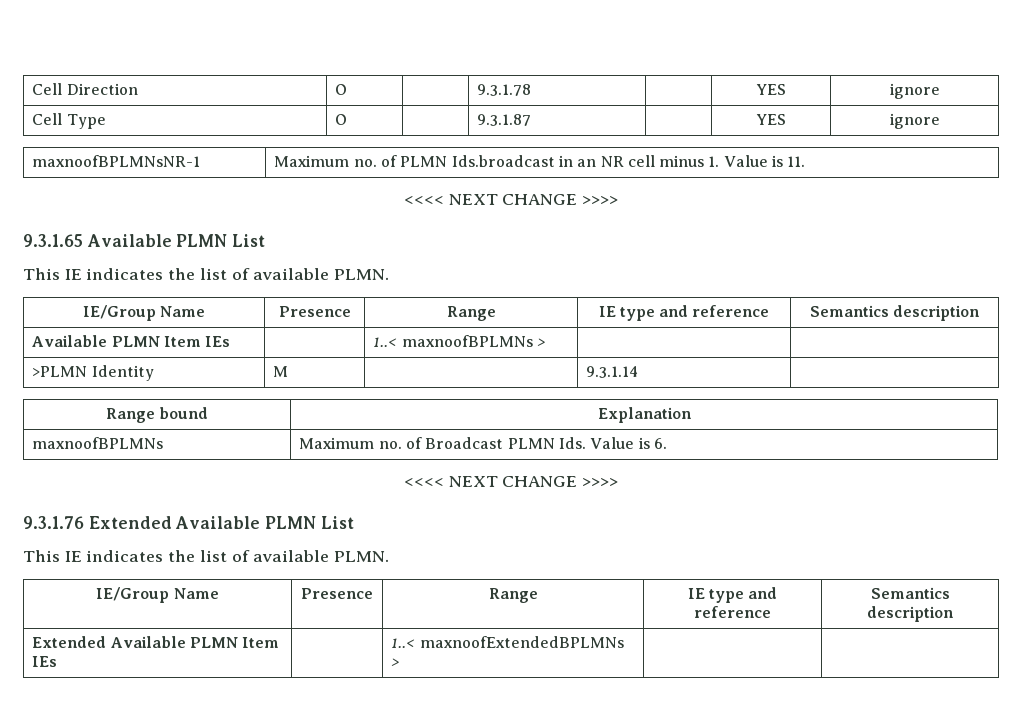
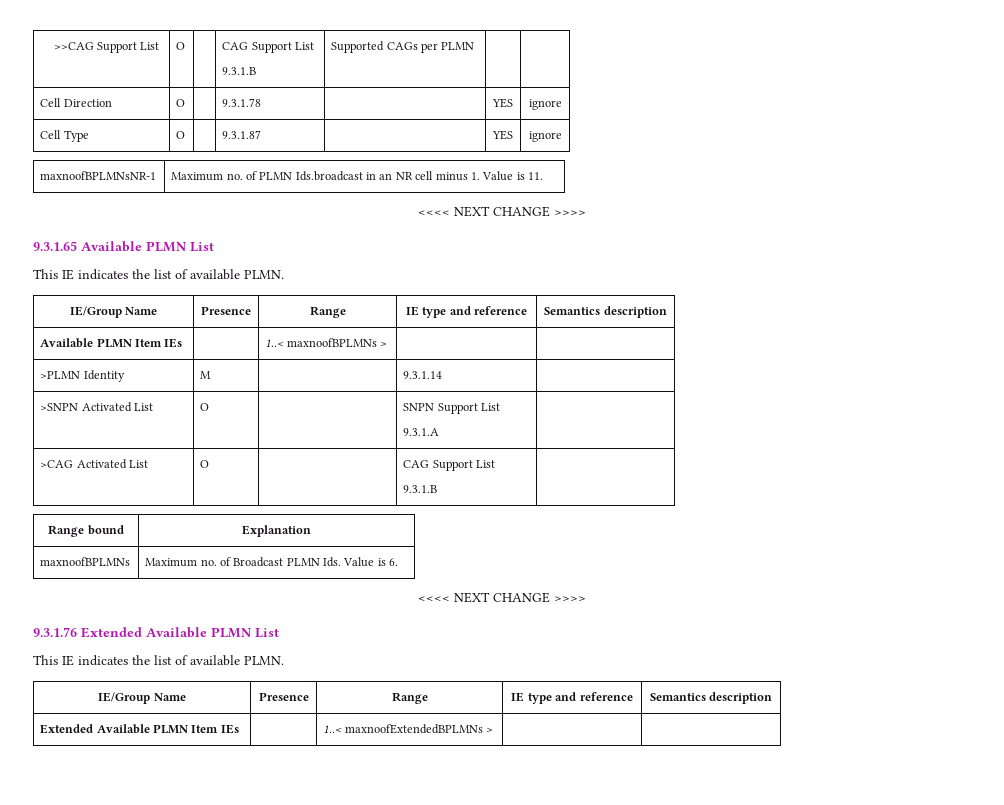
+ >>CAG Support List | O | | CAG Support List
+ 9.3.1.B | Supported CAGs per PLMN | |
+ >SNPN Activated List | O | | SNPN Support List
+ 9.3.1.A |
+ >CAG Activated List | O | | CAG Support List
+ 9.3.1.B |

